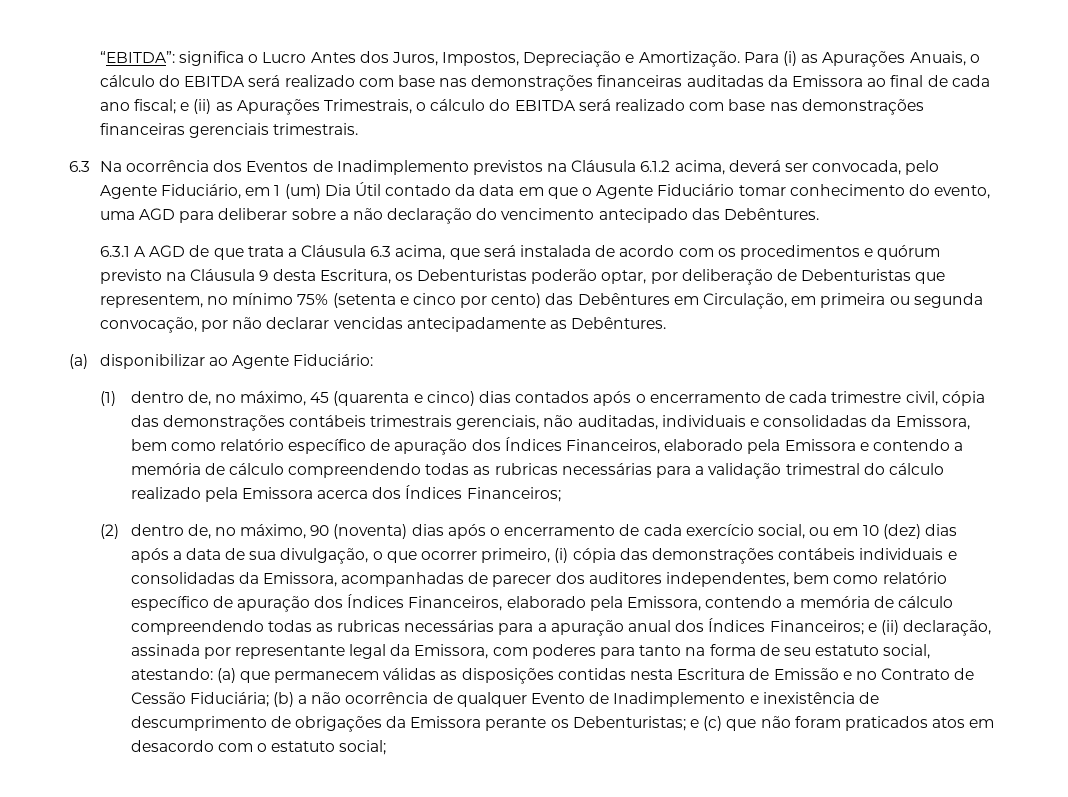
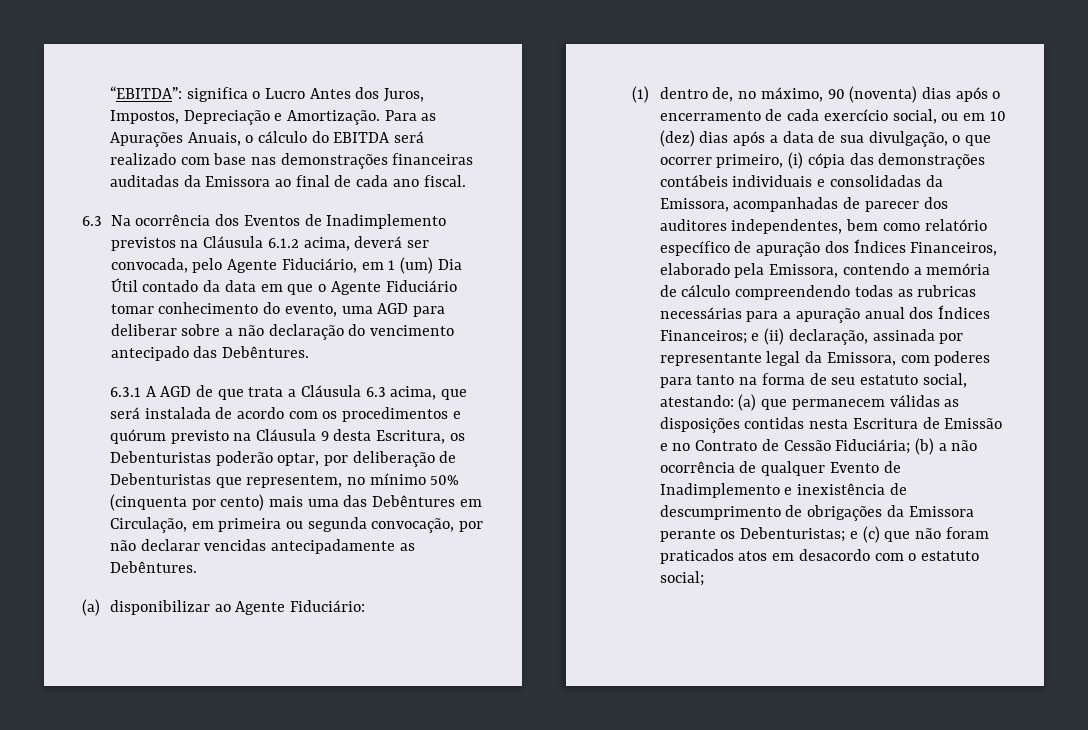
- Para (i) as Apurações Anuais, o cálculo do EBITDA será realizado com base nas demonstrações financeiras auditadas da Emissora ao final de cada ano fiscal; e (ii) as Apurações Trimestrais, o cálculo do EBITDA será realizado com base nas demonstrações financeiras gerenciais trimestrais.
+ Para as Apurações Anuais, o cálculo do EBITDA será realizado com base nas demonstrações financeiras auditadas da Emissora ao final de cada ano fiscal.
- 6.3.1 A AGD de que trata a Cláusula 6.3 acima, que será instalada de acordo com os procedimentos e quórum previsto na Cláusula 9 desta Escritura, os Debenturistas poderão optar, por deliberação de Debenturistas que representem, no mínimo 75% (setenta e cinco por cento) das Debêntures em Circulação, em primeira ou segunda convocação, por não declarar vencidas antecipadamente as Debêntures.
+ 6.3.1 A AGD de que trata a Cláusula 6.3 acima, que será instalada de acordo com os procedimentos e quórum previsto na Cláusula 9 desta Escritura, os Debenturistas poderão optar, por deliberação de Debenturistas que representem, no mínimo 50% (cinquenta por cento) mais uma das Debêntures em Circulação, em primeira ou segunda convocação, por não declarar vencidas antecipadamente as Debêntures.
- (1) dentro de, no máximo, 45 (quarenta e cinco) dias contados após o encerramento de cada trimestre civil, cópia das demonstrações contábeis trimestrais gerenciais, não auditadas, individuais e consolidadas da Emissora, bem como relatório específico de apuração dos Índices Financeiros, elaborado pela Emissora e contendo a memória de cálculo compreendendo todas as rubricas necessárias para a validação trimestral do cálculo realizado pela Emissora acerca dos Índices Financeiros;
- (2) dentro de, no máximo, 90 (noventa) dias após o encerramento de cada exercício social, ou em 10 (dez) dias após a data de sua divulgação, o que ocorrer primeiro, (i) cópia das demonstrações contábeis individuais e consolidadas da Emissora, acompanhadas de parecer dos auditores independentes, bem como relatório específico de apuração dos Índices Financeiros, elaborado pela Emissora, contendo a memória de cálculo compreendendo todas as rubricas necessárias para a apuração anual dos Índices Financeiros;
+ (1) dentro de, no máximo, 90 (noventa) dias após o encerramento de cada exercício social, ou em 10 (dez) dias após a data de sua divulgação, o que ocorrer primeiro, (i) cópia das demonstrações contábeis individuais e consolidadas da Emissora, acompanhadas de parecer dos auditores independentes, bem como relatório específico de apuração dos Índices Financeiros, elaborado pela Emissora, contendo a memória de cálculo compreendendo todas as rubricas necessárias para a apuração anual dos Índices Financeiros;

